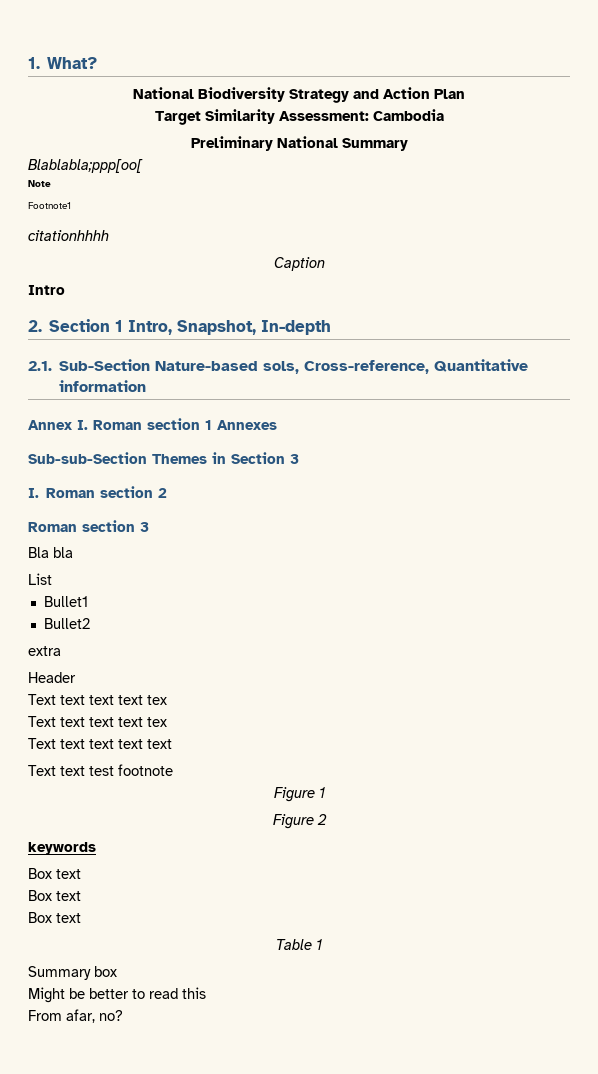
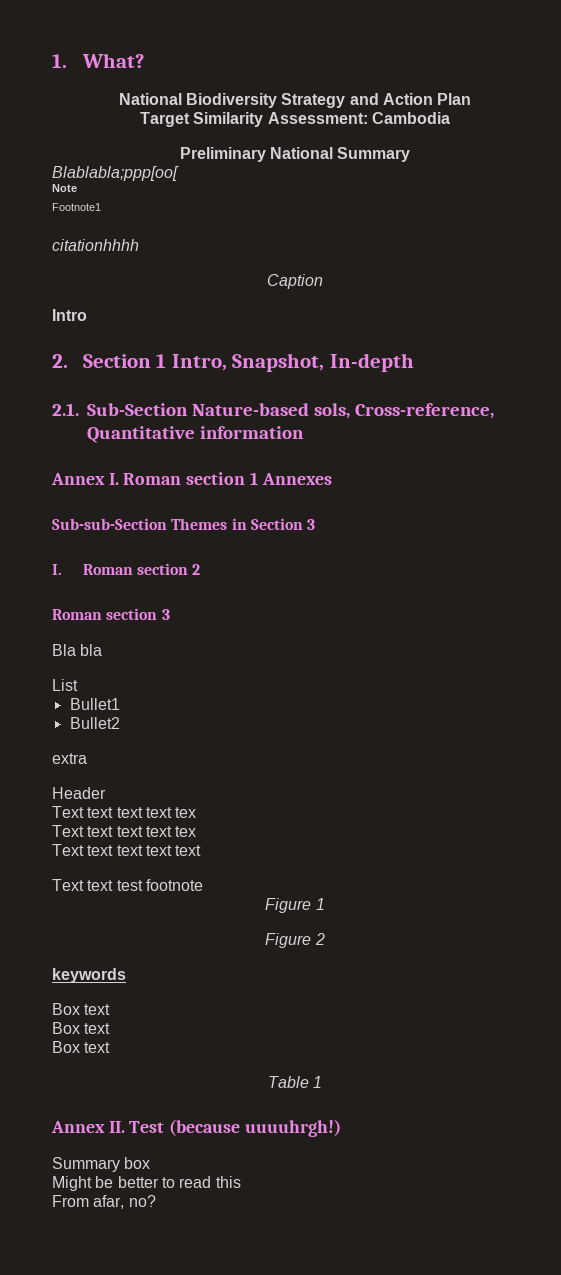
+ Annex II. Test (because uuuuhrgh!)

